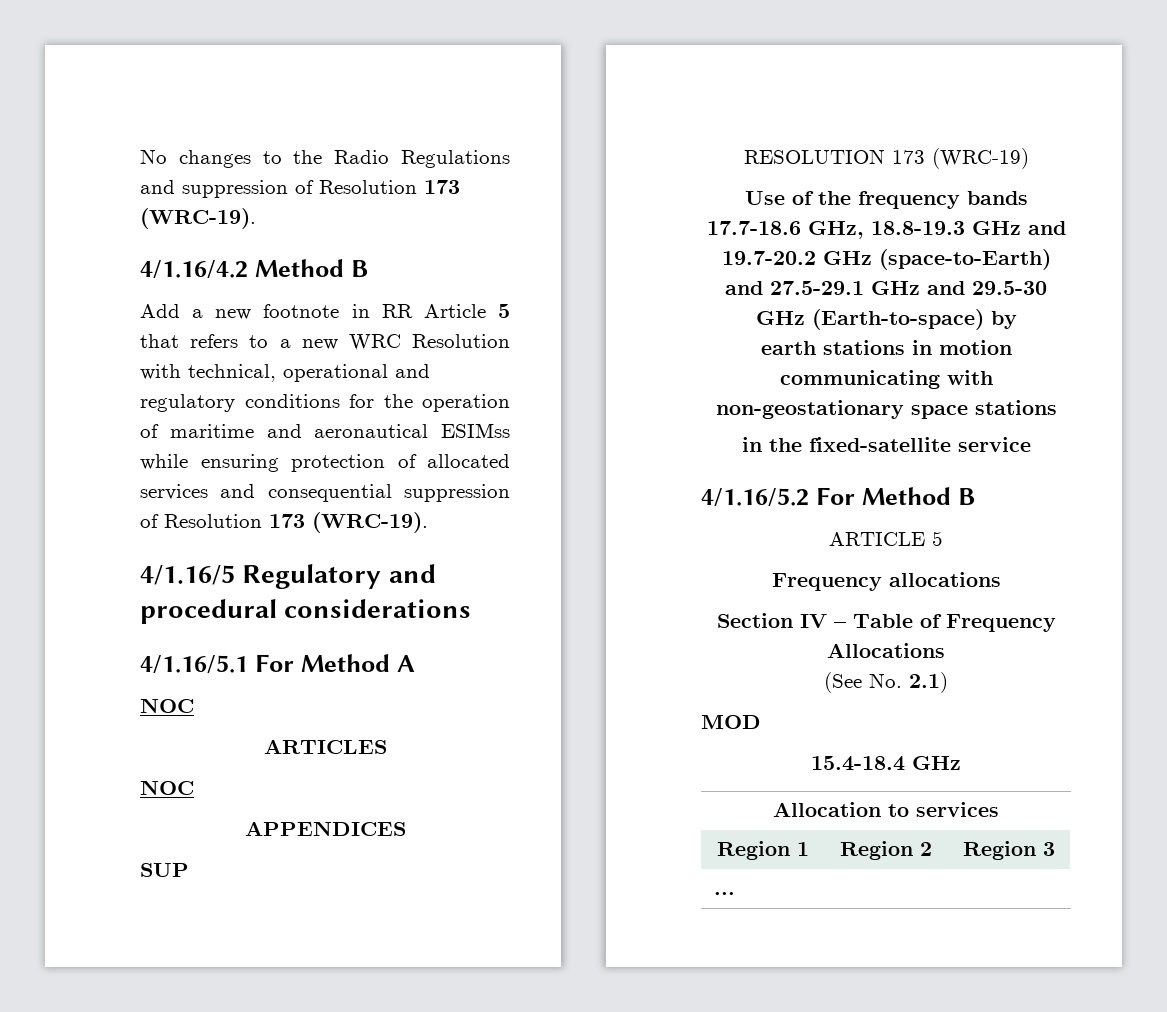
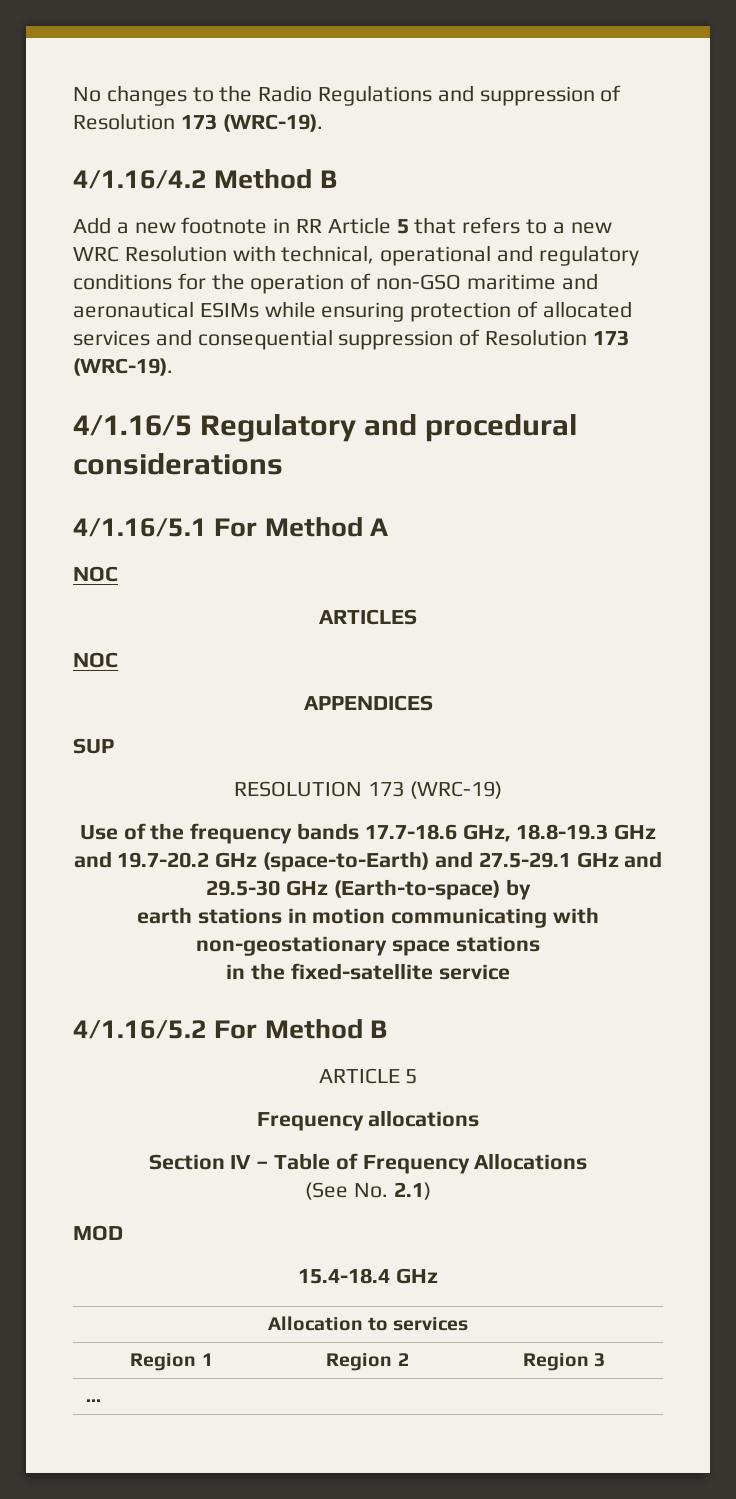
- Add a new footnote in RR Article 5 that refers to a new WRC Resolution with technical, operational and regulatory conditions for the operation of maritime and aeronautical ESIMss while ensuring protection of allocated services and consequential suppression of Resolution 173 (WRC-19).
+ Add a new footnote in RR Article 5 that refers to a new WRC Resolution with technical, operational and regulatory conditions for the operation of non-GSO maritime and aeronautical ESIMs while ensuring protection of allocated services and consequential suppression of Resolution 173 (WRC-19).

